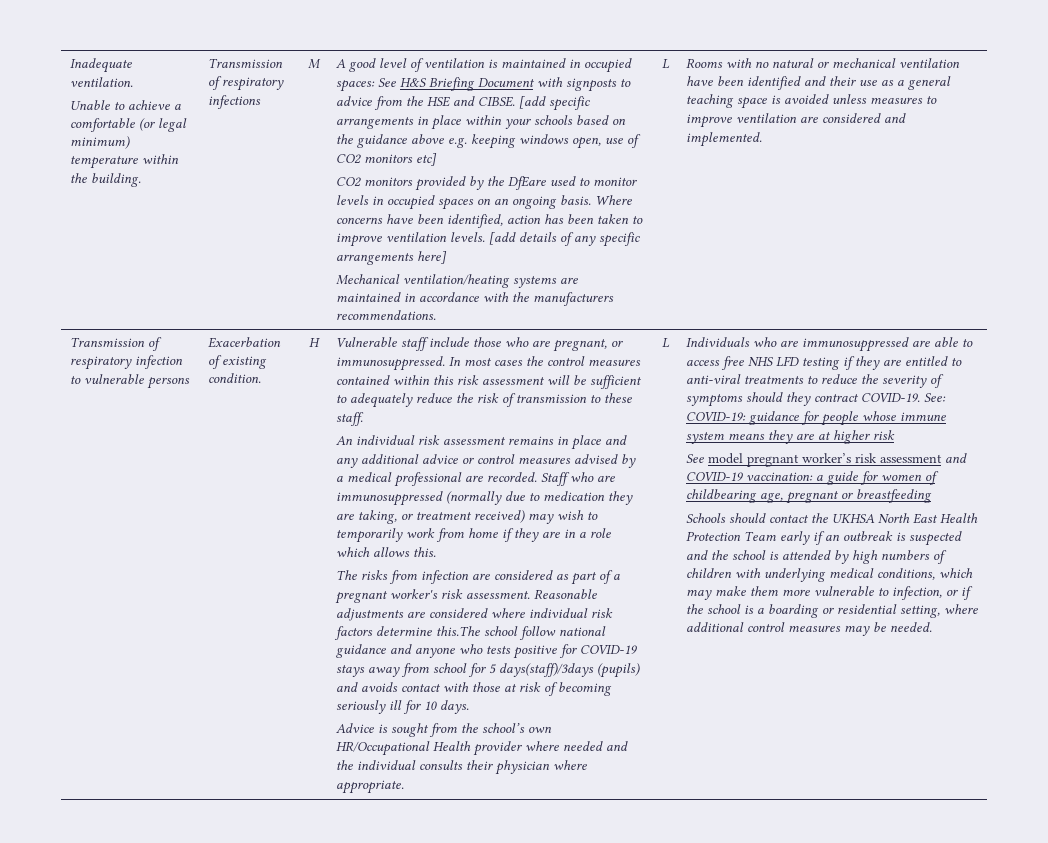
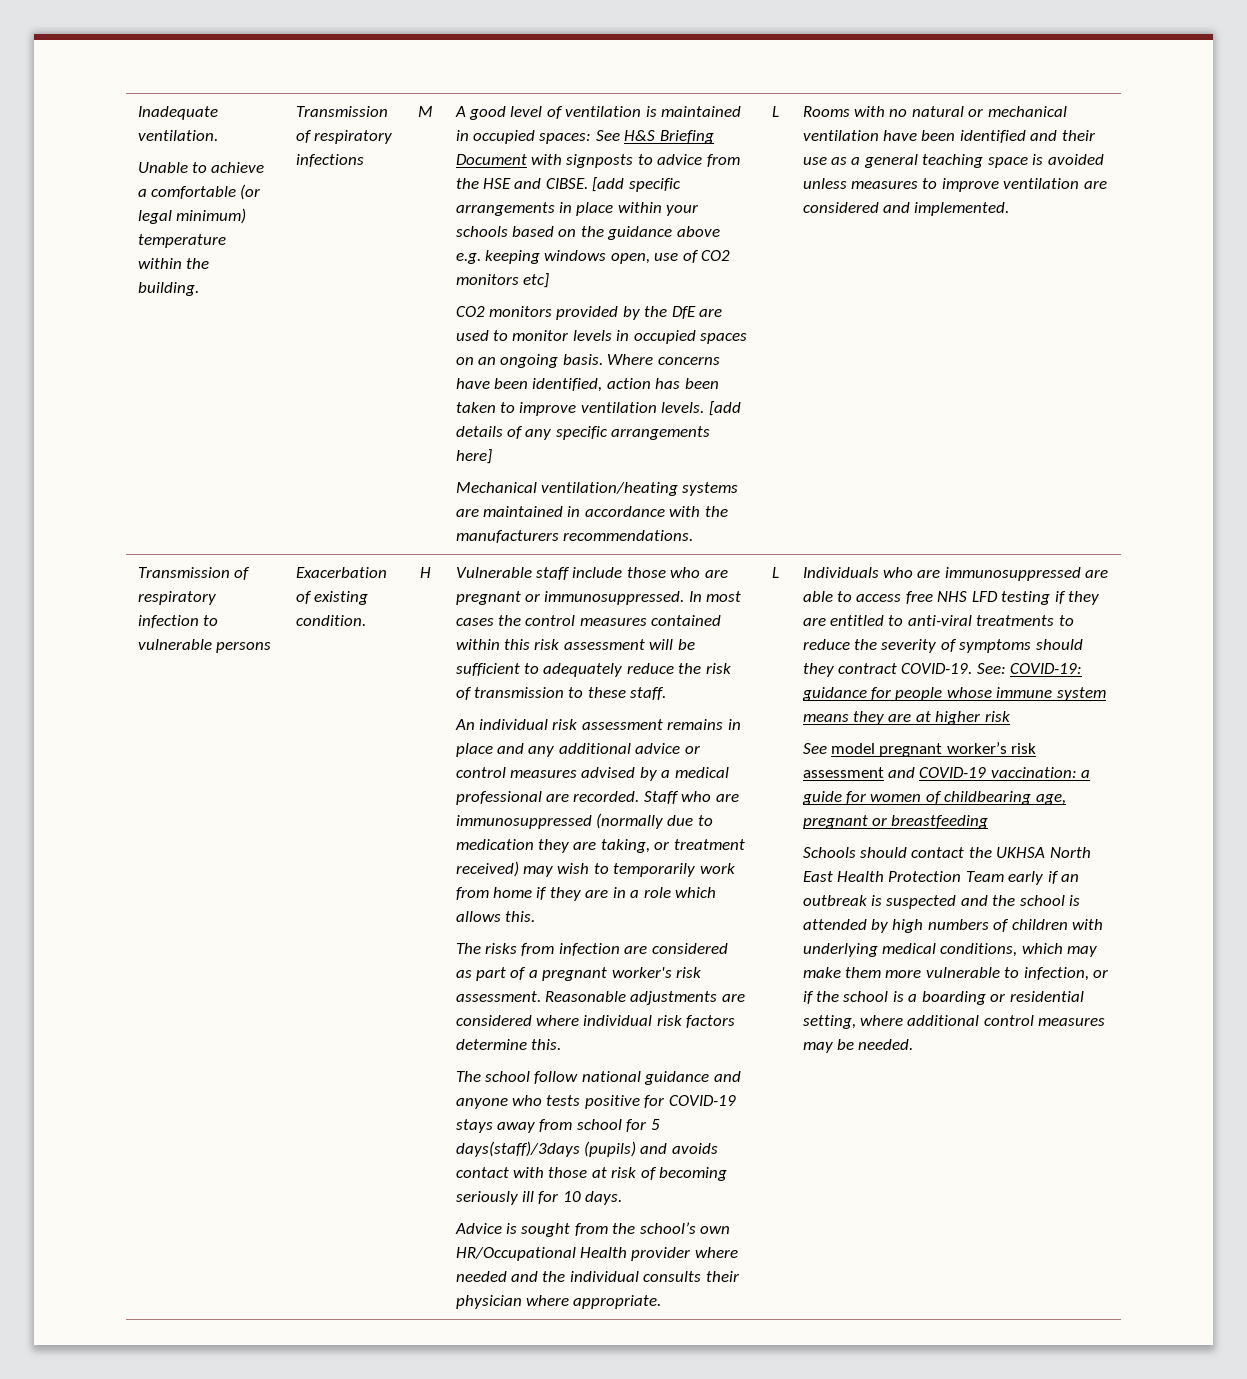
- CO2 monitors provided by the DfEare used to monitor levels in occupied spaces on an ongoing basis.
+ CO2 monitors provided by the DfE are used to monitor levels in occupied spaces on an ongoing basis.
- Vulnerable staff include those who are pregnant, or immunosuppressed.
+ Vulnerable staff include those who are pregnant or immunosuppressed.
- Reasonable adjustments are considered where individual risk factors determine this.The school follow national guidance and anyone who tests positive for COVID-19 stays away from school for 5 days(staff)/3days (pupils) and avoids contact with those at risk of becoming seriously ill for 10 days.
+ Reasonable adjustments are considered where individual risk factors determine this.
+ The school follow national guidance and anyone who tests positive for COVID-19 stays away from school for 5 days(staff)/3days (pupils) and avoids contact with those at risk of becoming seriously ill for 10 days.

